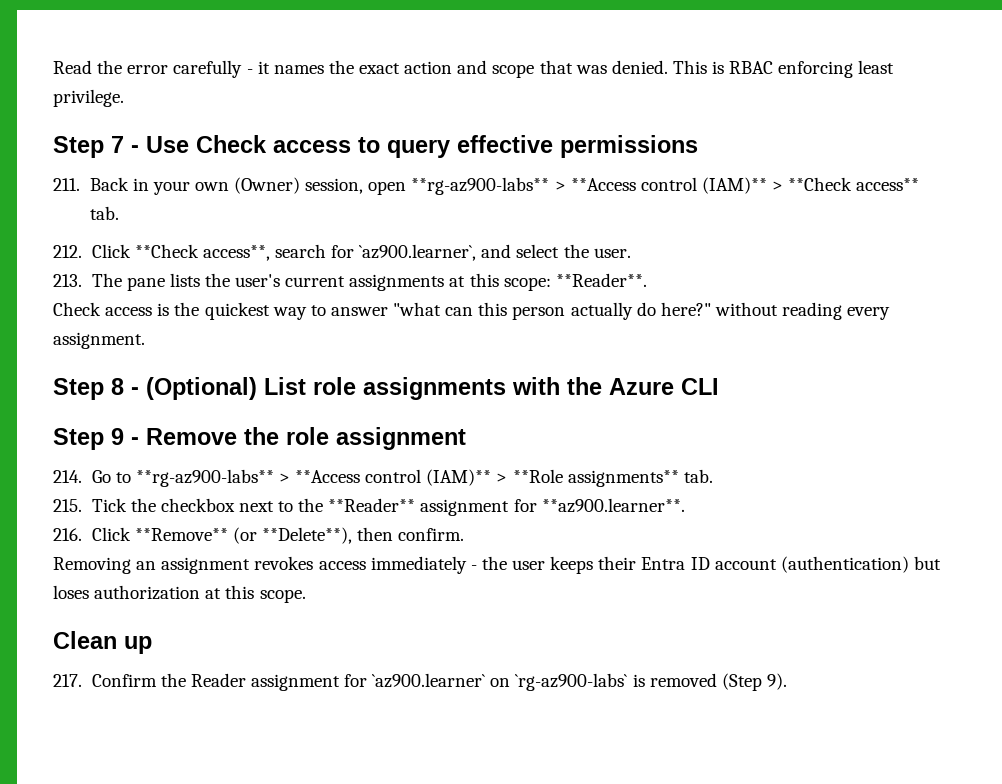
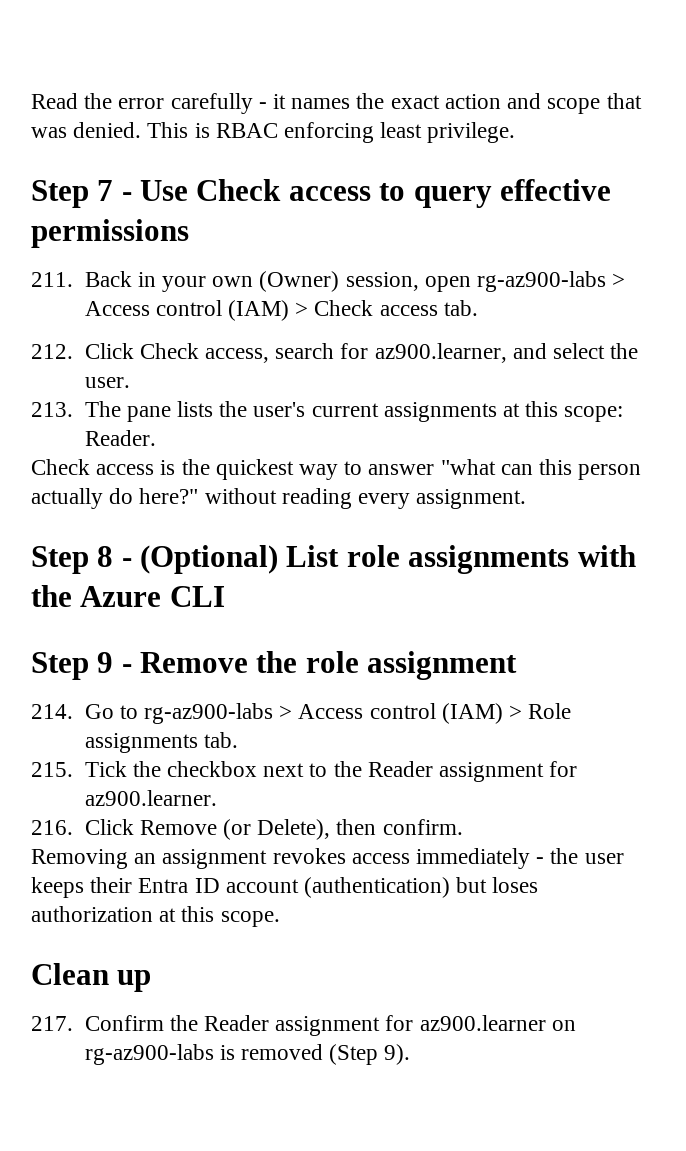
- 211. Back in your own (Owner) session, open **rg-az900-labs** > **Access control (IAM)** > **Check access** tab.
+ 211. Back in your own (Owner) session, open rg-az900-labs > Access control (IAM) > Check access tab.
- 212. Click **Check access**, search for `az900.learner`, and select the user.
+ 212. Click Check access, search for az900.learner, and select the user.
- 213. The pane lists the user's current assignments at this scope: **Reader**.
+ 213. The pane lists the user's current assignments at this scope: Reader.
- 214. Go to **rg-az900-labs** > **Access control (IAM)** > **Role assignments** tab.
+ 214. Go to rg-az900-labs > Access control (IAM) > Role assignments tab.
- 215. Tick the checkbox next to the **Reader** assignment for **az900.learner**.
+ 215. Tick the checkbox next to the Reader assignment for az900.learner.
- 216. Click **Remove** (or **Delete**), then confirm.
+ 216. Click Remove (or Delete), then confirm.
- 217. Confirm the Reader assignment for `az900.learner` on `rg-az900-labs` is removed (Step 9).
+ 217. Confirm the Reader assignment for az900.learner on rg-az900-labs is removed (Step 9).

